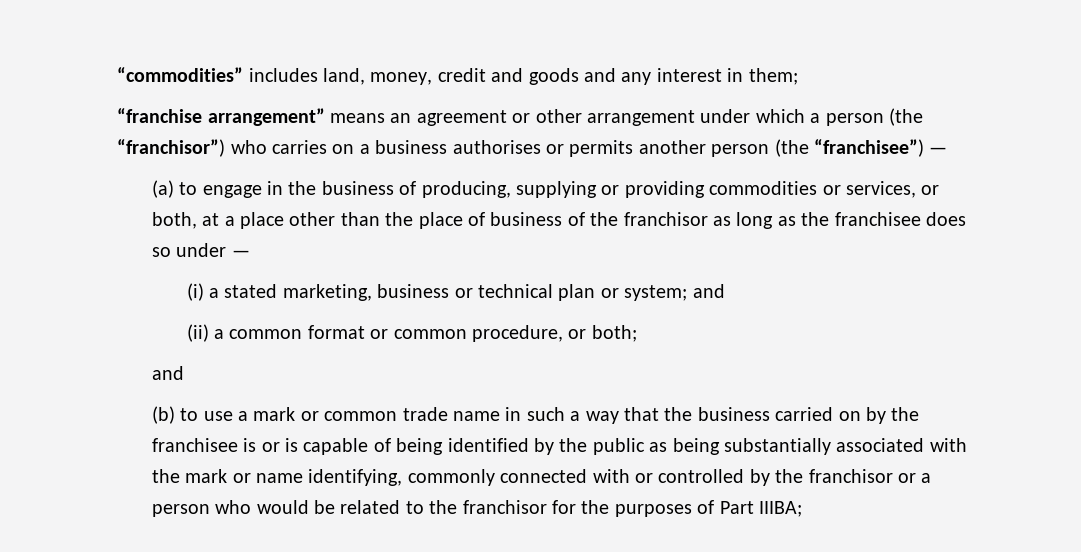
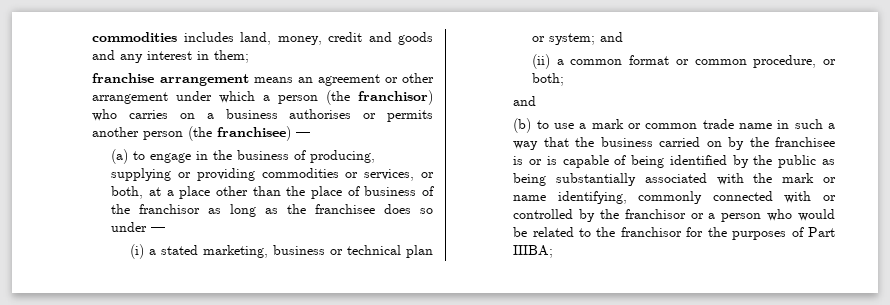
- “commodities” includes land, money, credit and goods and any interest in them;
+ commodities includes land, money, credit and goods and any interest in them;
- “franchise arrangement” means an agreement or other arrangement under which a person (the “franchisor”) who carries on a business authorises or permits another person (the “franchisee”) —
+ franchise arrangement means an agreement or other arrangement under which a person (the franchisor) who carries on a business authorises or permits another person (the franchisee) —

